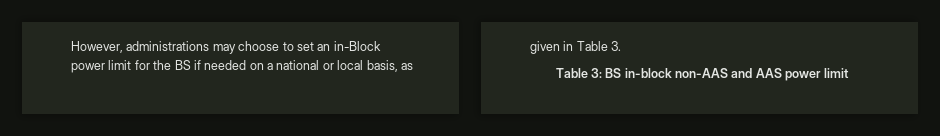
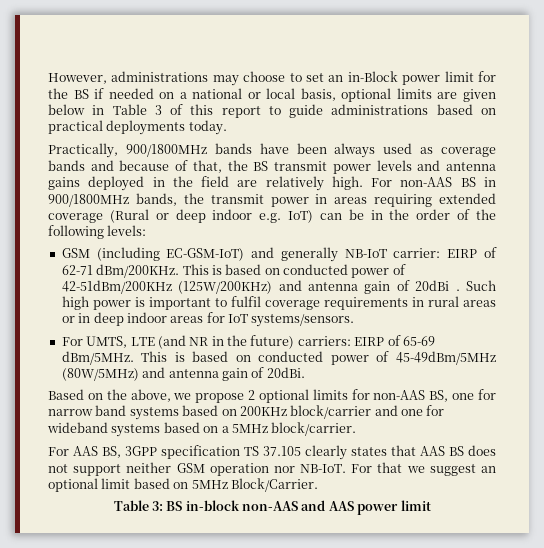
- However, administrations may choose to set an in-Block power limit for the BS if needed on a national or local basis, as given in Table 3.
+ However, administrations may choose to set an in-Block power limit for the BS if needed on a national or local basis, optional limits are given below in Table 3 of this report to guide administrations based on practical deployments today.
+ Practically, 900/1800MHz bands have been always used as coverage bands and because of that, the BS transmit power levels and antenna gains deployed in the field are relatively high. For non-AAS BS in 900/1800MHz bands, the transmit power in areas requiring extended coverage (Rural or deep indoor e.g. IoT) can be in the order of the following levels:
+ GSM (including EC-GSM-IoT) and generally NB-IoT carrier: EIRP of 62-71 dBm/200KHz. This is based on conducted power of 42-51dBm/200KHz (125W/200KHz) and antenna gain of 20dBi . Such high power is important to fulfil coverage requirements in rural areas or in deep indoor areas for IoT systems/sensors.
+ For UMTS, LTE (and NR in the future) carriers: EIRP of 65-69 dBm/5MHz. This is based on conducted power of 45-49dBm/5MHz (80W/5MHz) and antenna gain of 20dBi.
+ Based on the above, we propose 2 optional limits for non-AAS BS, one for narrow band systems based on 200KHz block/carrier and one for wideband systems based on a 5MHz block/carrier.
+ For AAS BS, 3GPP specification TS 37.105 clearly states that AAS BS does not support neither GSM operation nor NB-IoT. For that we suggest an optional limit based on 5MHz Block/Carrier.

